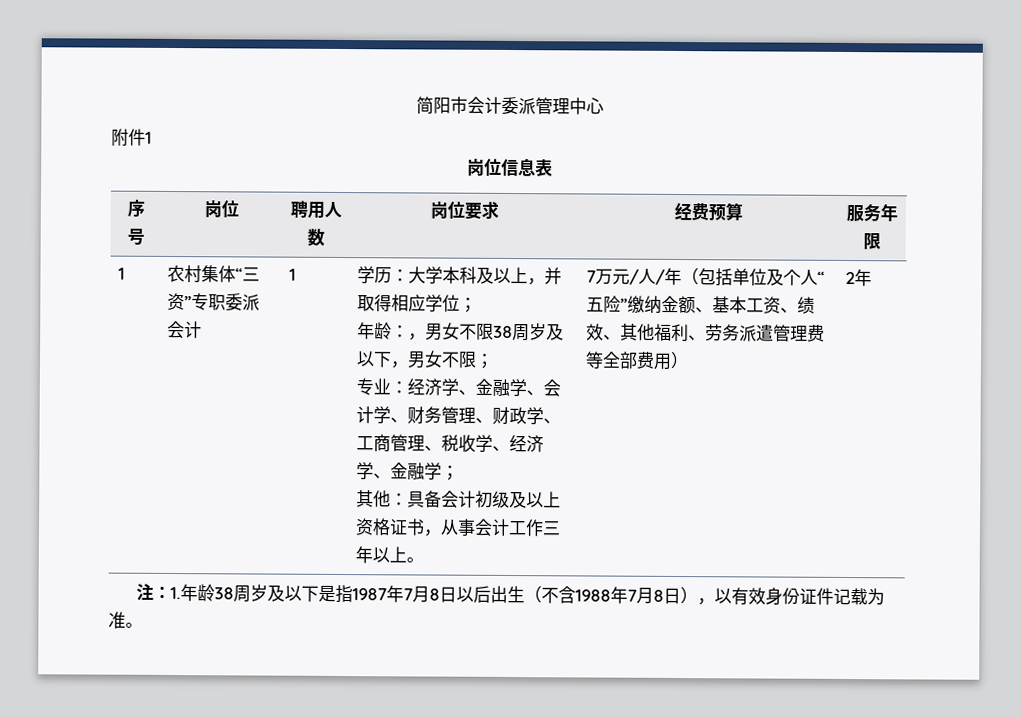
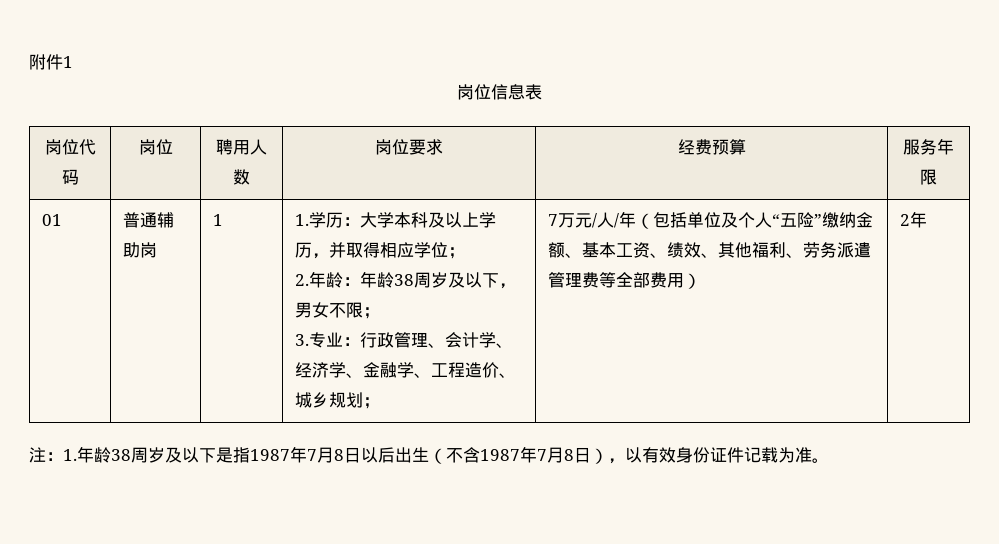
- 简阳市会计委派管理中心
- 序号 | 岗位 | 聘用人数 | 岗位要求 | 经费预算 | 服务年限
+ 岗位代码 | 岗位 | 聘用人数 | 岗位要求 | 经费预算 | 服务年限
- 1 | 农村集体“三资”专职委派会计 | 1 | 学历：大学本科及以上，并取得相应学位；
+ 01 | 普通辅助岗 | 1 | 1.学历：大学本科及以上学历，并取得相应学位；
- 年龄：，男女不限38周岁及以下，男女不限；
+ 2.年龄：年龄38周岁及以下，男女不限；
- 专业：经济学、金融学、会计学、财务管理、财政学、工商管理、税收学、经济学、金融学；
- 其他：具备会计初级及以上资格证书，从事会计工作三年以上。
+ 3.专业：行政管理、会计学、经济学、金融学、工程造价、城乡规划；
- 注：1.年龄38周岁及以下是指1987年7月8日以后出生（不含1988年7月8日），以有效身份证件记载为准。
+ 注：1.年龄38周岁及以下是指1987年7月8日以后出生（不含1987年7月8日），以有效身份证件记载为准。

